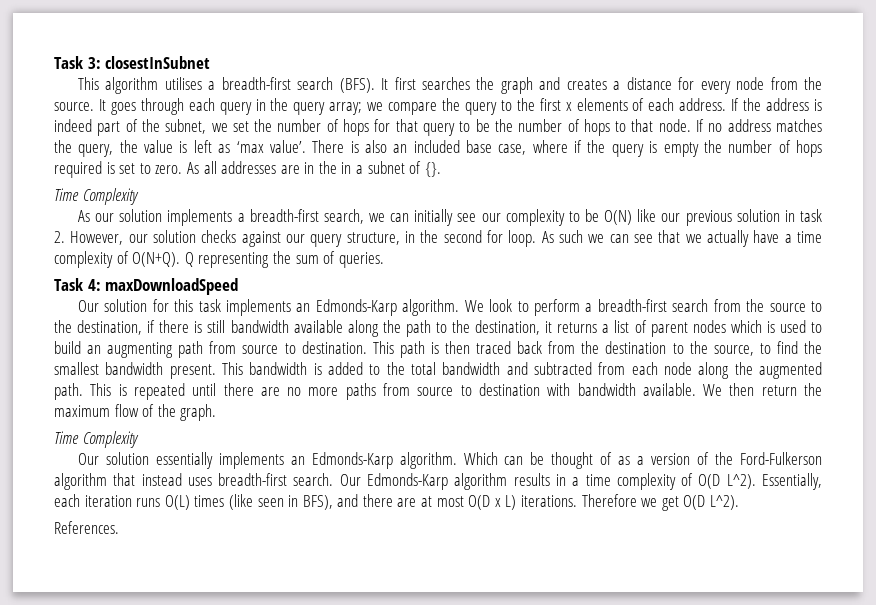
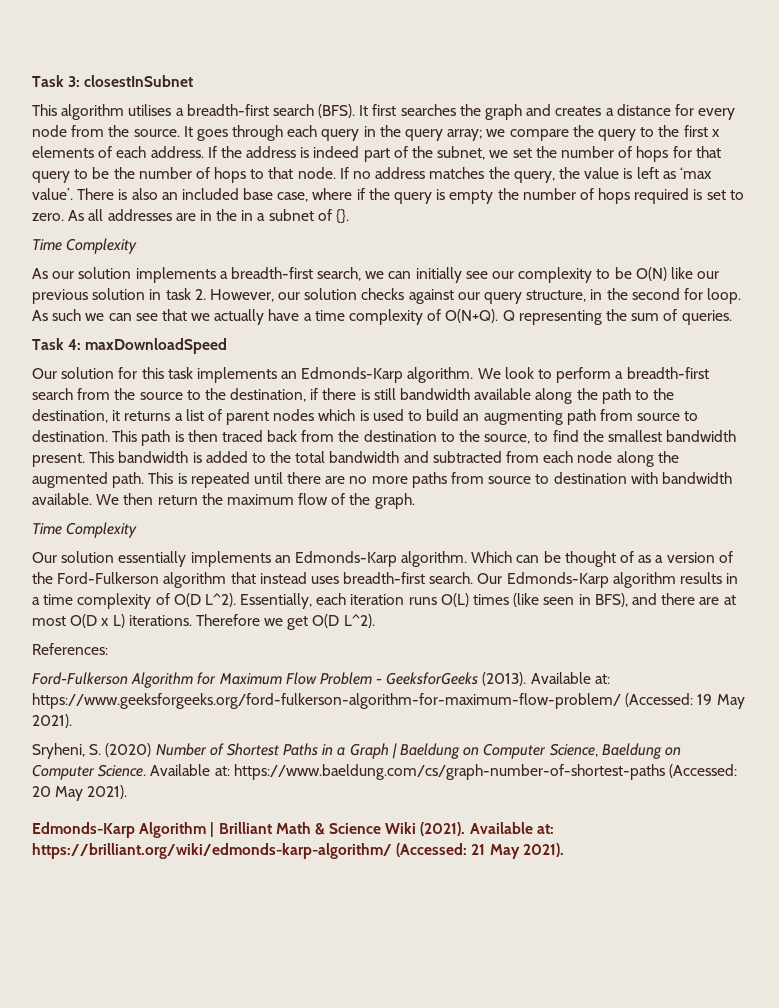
- References.
+ References:
+ Ford-Fulkerson Algorithm for Maximum Flow Problem - GeeksforGeeks (2013). Available at: https://www.geeksforgeeks.org/ford-fulkerson-algorithm-for-maximum-flow-problem/ (Accessed: 19 May 2021).
+ Sryheni, S. (2020) Number of Shortest Paths in a Graph | Baeldung on Computer Science, Baeldung on Computer Science. Available at: https://www.baeldung.com/cs/graph-number-of-shortest-paths (Accessed: 20 May 2021).
+ Edmonds-Karp Algorithm | Brilliant Math & Science Wiki (2021). Available at: https://brilliant.org/wiki/edmonds-karp-algorithm/ (Accessed: 21 May 2021).

